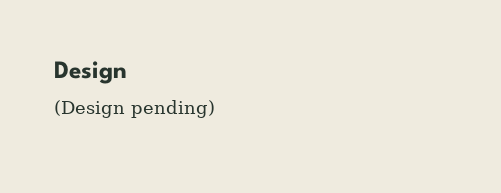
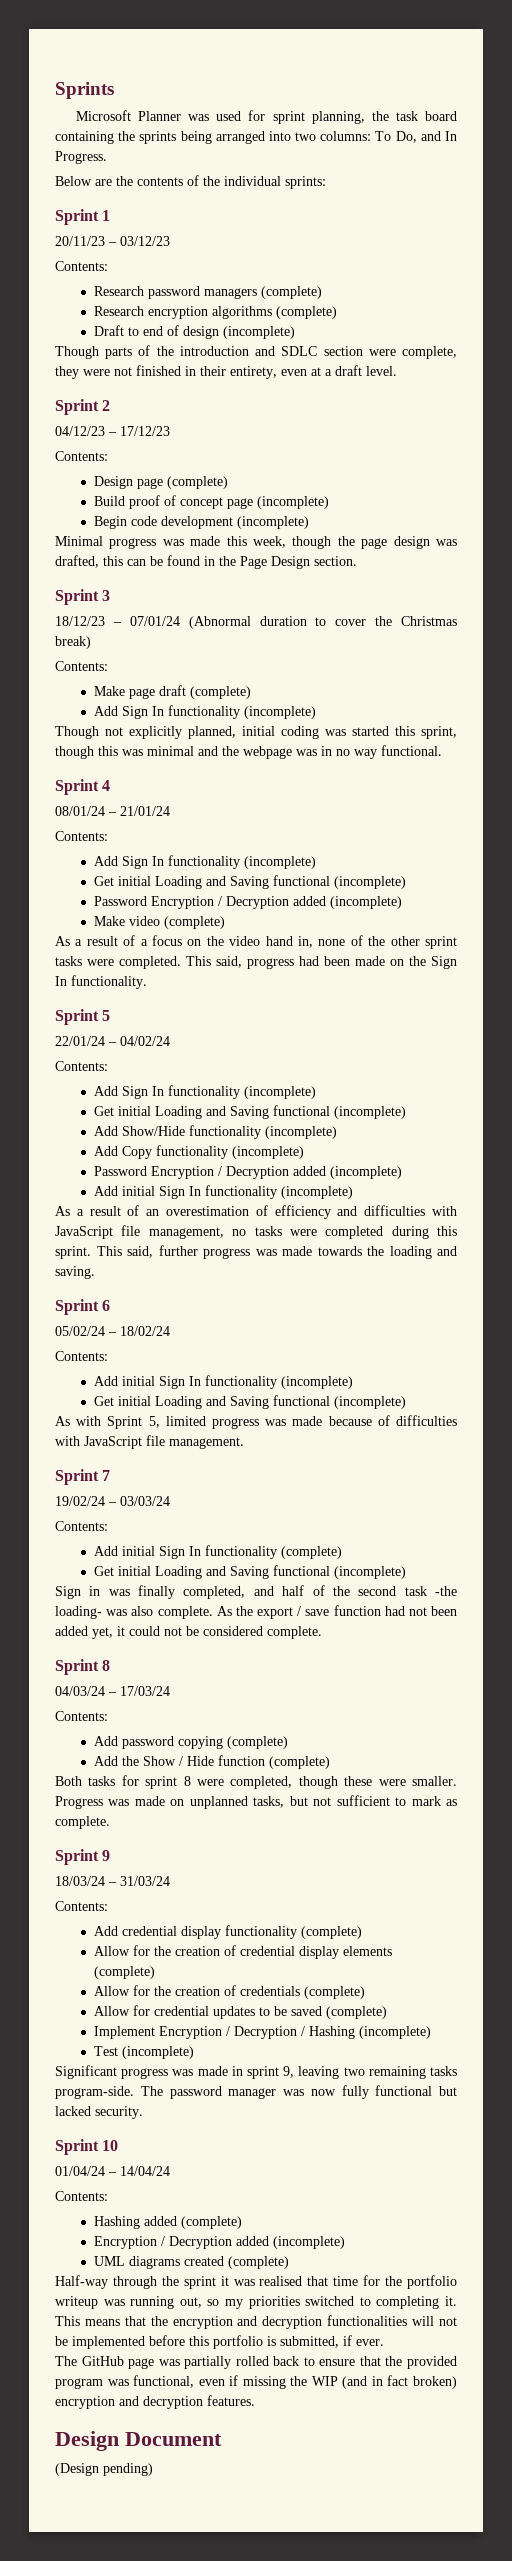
- Design
+ Sprints
+ Microsoft Planner was used for sprint planning, the task board containing the sprints being arranged into two columns: To Do, and In Progress.
+ Below are the contents of the individual sprints:
+ Sprint 1
+ 20/11/23 – 03/12/23
+ Contents:
+ Research password managers (complete)
+ Research encryption algorithms (complete)
+ Draft to end of design (incomplete)
+ Though parts of the introduction and SDLC section were complete, they were not finished in their entirety, even at a draft level.
+ Sprint 2
+ 04/12/23 – 17/12/23
+ Contents:
+ Design page (complete)
+ Build proof of concept page (incomplete)
+ Begin code development (incomplete)
+ Minimal progress was made this week, though the page design was drafted, this can be found in the Page Design section.
+ Sprint 3
+ 18/12/23 – 07/01/24 (Abnormal duration to cover the Christmas break)
+ Contents:
+ Make page draft (complete)
+ Add Sign In functionality (incomplete)
+ Though not explicitly planned, initial coding was started this sprint, though this was minimal and the webpage was in no way functional.
+ Sprint 4
+ 08/01/24 – 21/01/24
+ Contents:
+ Add Sign In functionality (incomplete)
+ Get initial Loading and Saving functional (incomplete)
+ Password Encryption / Decryption added (incomplete)
+ Make video (complete)
+ As a result of a focus on the video hand in, none of the other sprint tasks were completed. This said, progress had been made on the Sign In functionality.
+ Sprint 5
+ 22/01/24 – 04/02/24
+ Contents:
+ Add Sign In functionality (incomplete)
+ Get initial Loading and Saving functional (incomplete)
+ Add Show/Hide functionality (incomplete)
+ Add Copy functionality (incomplete)
+ Password Encryption / Decryption added (incomplete)
+ Add initial Sign In functionality (incomplete)
+ As a result of an overestimation of efficiency and difficulties with JavaScript file management, no tasks were completed during this sprint. This said, further progress was made towards the loading and saving.
+ Sprint 6
+ 05/02/24 – 18/02/24
+ Contents:
+ Add initial Sign In functionality (incomplete)
+ Get initial Loading and Saving functional (incomplete)
+ As with Sprint 5, limited progress was made because of difficulties with JavaScript file management.
+ Sprint 7
+ 19/02/24 – 03/03/24
+ Contents:
+ Add initial Sign In functionality (complete)
+ Get initial Loading and Saving functional (incomplete)
+ Sign in was finally completed, and half of the second task -the loading- was also complete. As the export / save function had not been added yet, it could not be considered complete.
+ Sprint 8
+ 04/03/24 – 17/03/24
+ Contents:
+ Add password copying (complete)
+ Add the Show / Hide function (complete)
+ Both tasks for sprint 8 were completed, though these were smaller. Progress was made on unplanned tasks, but not sufficient to mark as complete.
+ Sprint 9
+ 18/03/24 – 31/03/24
+ Contents:
+ Add credential display functionality (complete)
+ Allow for the creation of credential display elements (complete)
+ Allow for the creation of credentials (complete)
+ Allow for credential updates to be saved (complete)
+ Implement Encryption / Decryption / Hashing (incomplete)
+ Test (incomplete)
+ Significant progress was made in sprint 9, leaving two remaining tasks program-side. The password manager was now fully functional but lacked security.
+ Sprint 10
+ 01/04/24 – 14/04/24
+ Contents:
+ Hashing added (complete)
+ Encryption / Decryption added (incomplete)
+ UML diagrams created (complete)
+ Half-way through the sprint it was realised that time for the portfolio writeup was running out, so my priorities switched to completing it. This means that the encryption and decryption functionalities will not be implemented before this portfolio is submitted, if ever.
+ The GitHub page was partially rolled back to ensure that the provided program was functional, even if missing the WIP (and in fact broken) encryption and decryption features.
+ Design Document

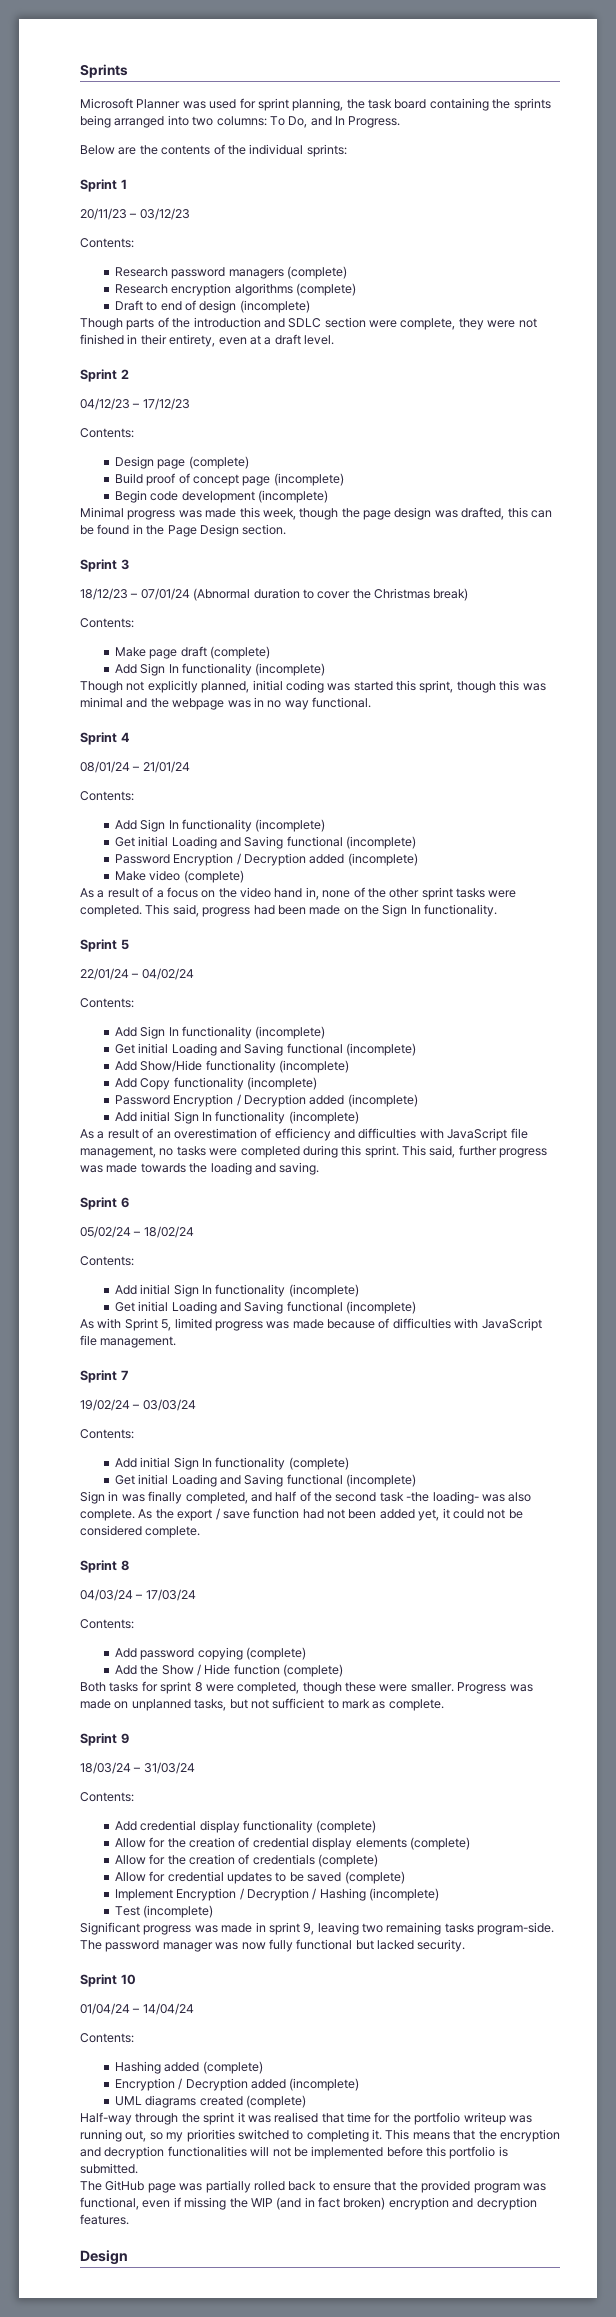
- This means that the encryption and decryption functionalities will not be implemented before this portfolio is submitted, if ever.
+ This means that the encryption and decryption functionalities will not be implemented before this portfolio is submitted.
  The GitHub page was partially rolled back to ensure that the provided program was functional, even if missing the WIP (and in fact broken) encryption and decryption features.
- Design Document
- (Design pending)
+ Design

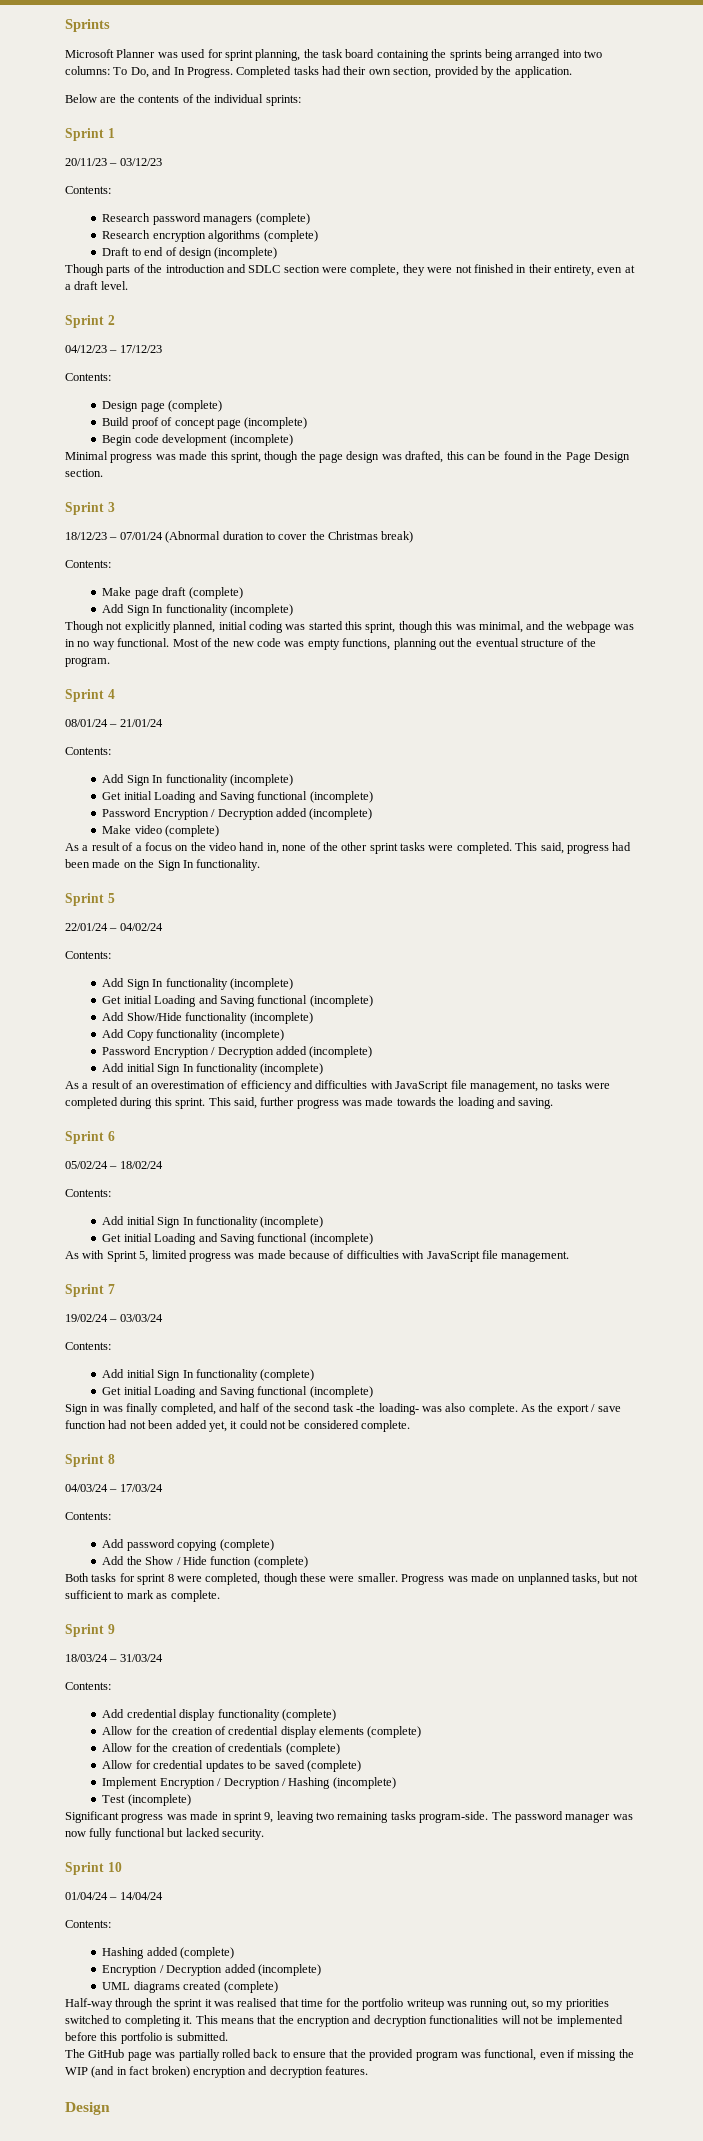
+ Completed tasks had their own section, provided by the application.
- Minimal progress was made this week, though the page design was drafted, this can be found in the Page Design section.
+ Minimal progress was made this sprint, though the page design was drafted, this can be found in the Page Design section.
- Though not explicitly planned, initial coding was started this sprint, though this was minimal and the webpage was in no way functional.
+ Though not explicitly planned, initial coding was started this sprint, though this was minimal, and the webpage was in no way functional. Most of the new code was empty functions, planning out the eventual structure of the program.

